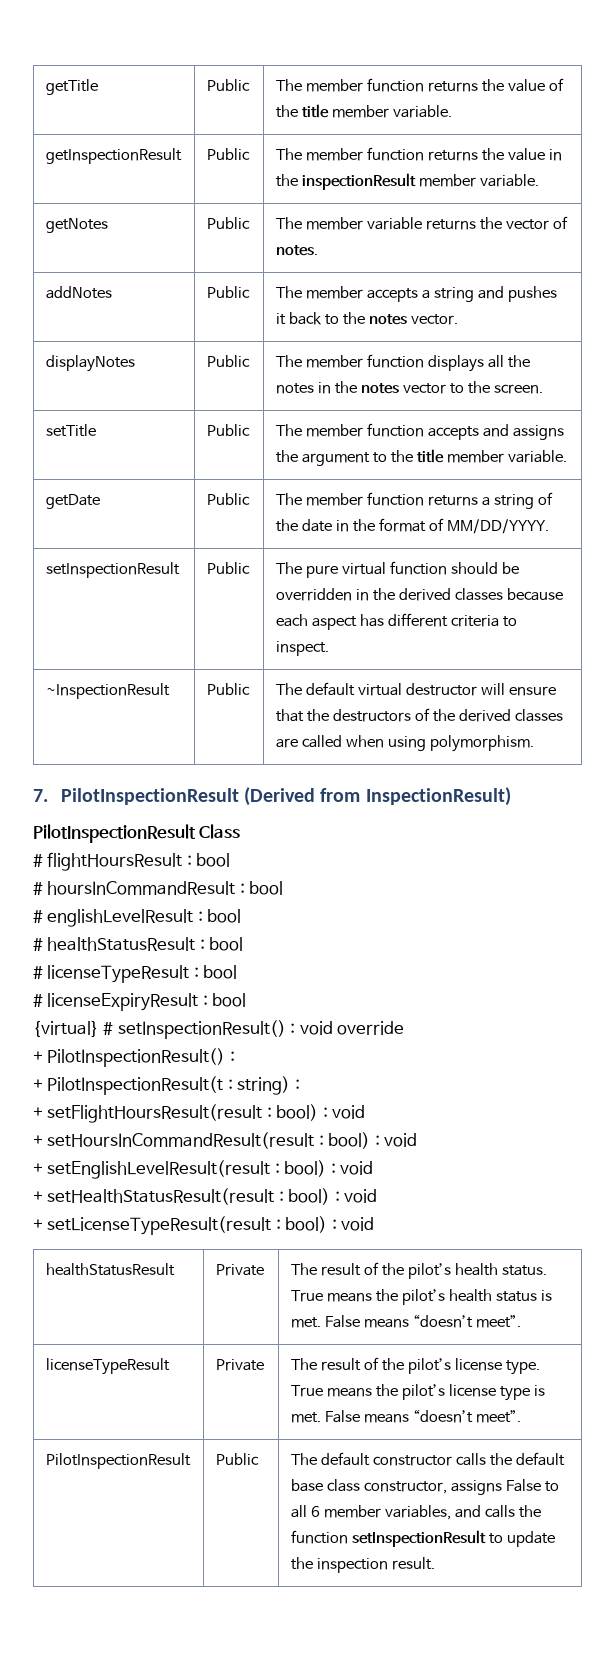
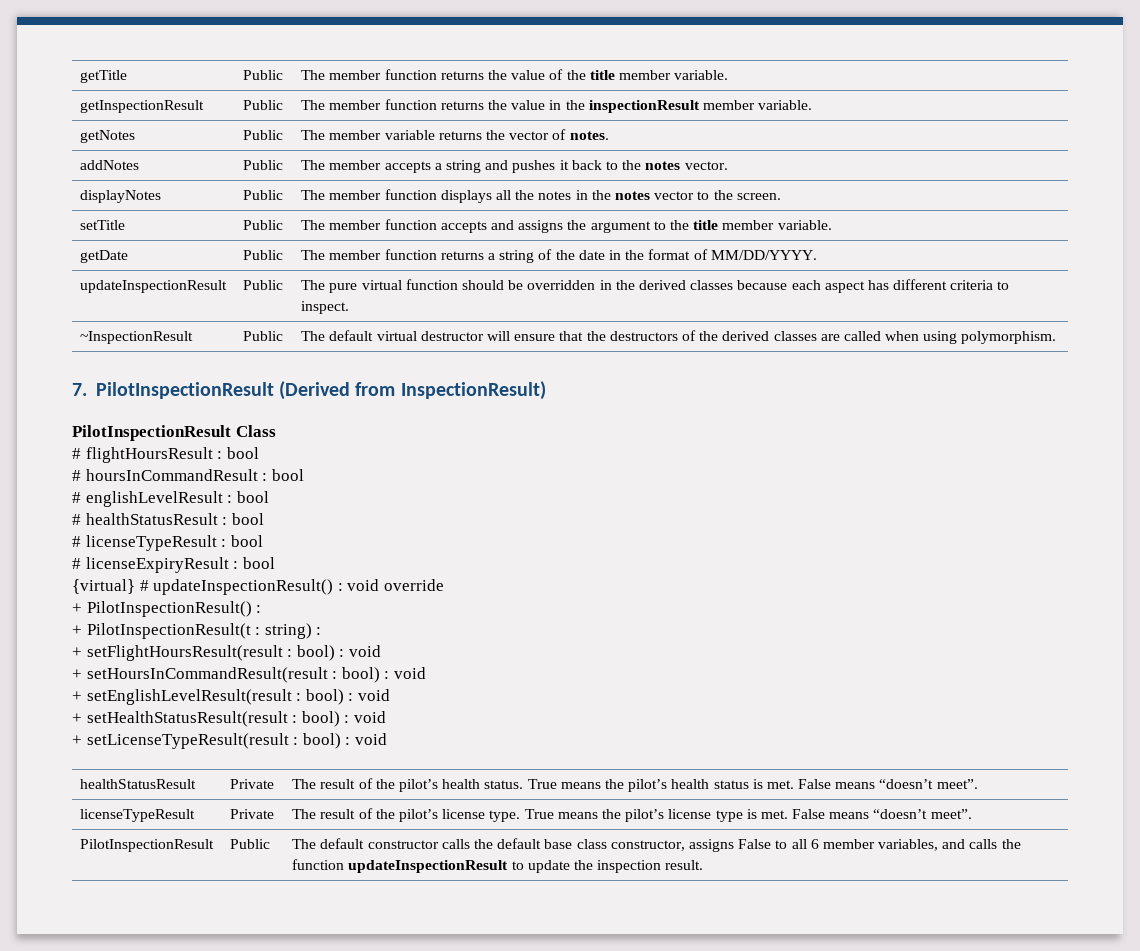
- setInspectionResult | Public | The pure virtual function should be overridden in the derived classes because each aspect has different criteria to inspect.
+ updateInspectionResult | Public | The pure virtual function should be overridden in the derived classes because each aspect has different criteria to inspect.
- {virtual} # setInspectionResult() : void override
+ {virtual} # updateInspectionResult() : void override
- PilotInspectionResult | Public | The default constructor calls the default base class constructor, assigns False to all 6 member variables, and calls the function setInspectionResult to update the inspection result.
+ PilotInspectionResult | Public | The default constructor calls the default base class constructor, assigns False to all 6 member variables, and calls the function updateInspectionResult to update the inspection result.

